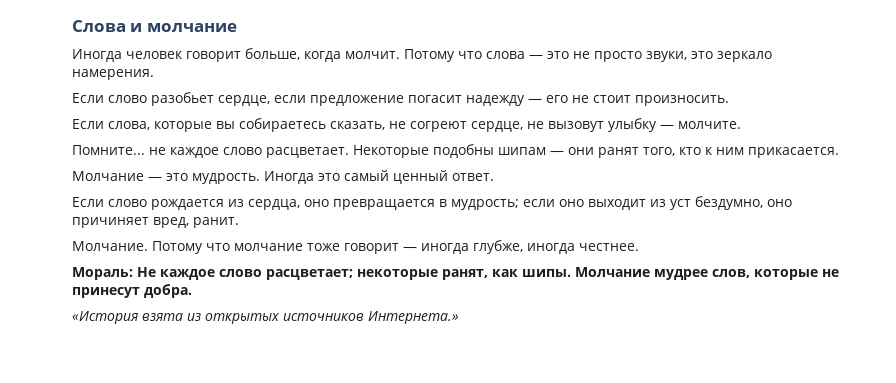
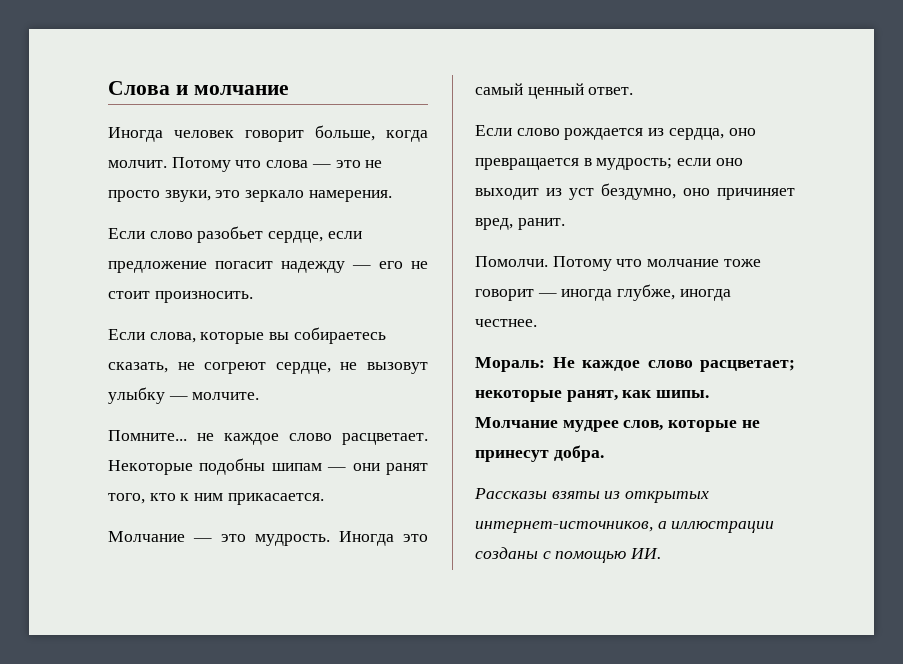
- Молчание.
+ Помолчи.
- «История взята из открытых источников Интернета.»
+ Рассказы взяты из открытых интернет-источников, а иллюстрации созданы с помощью ИИ.

